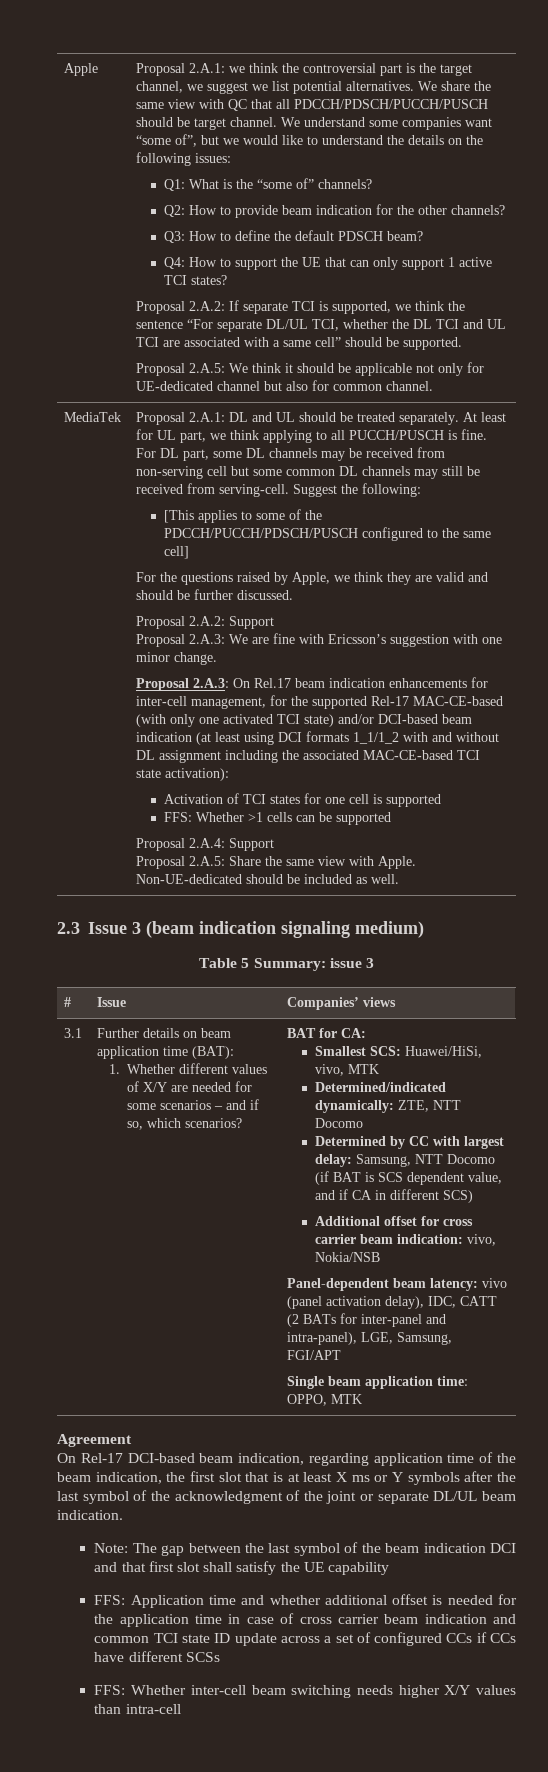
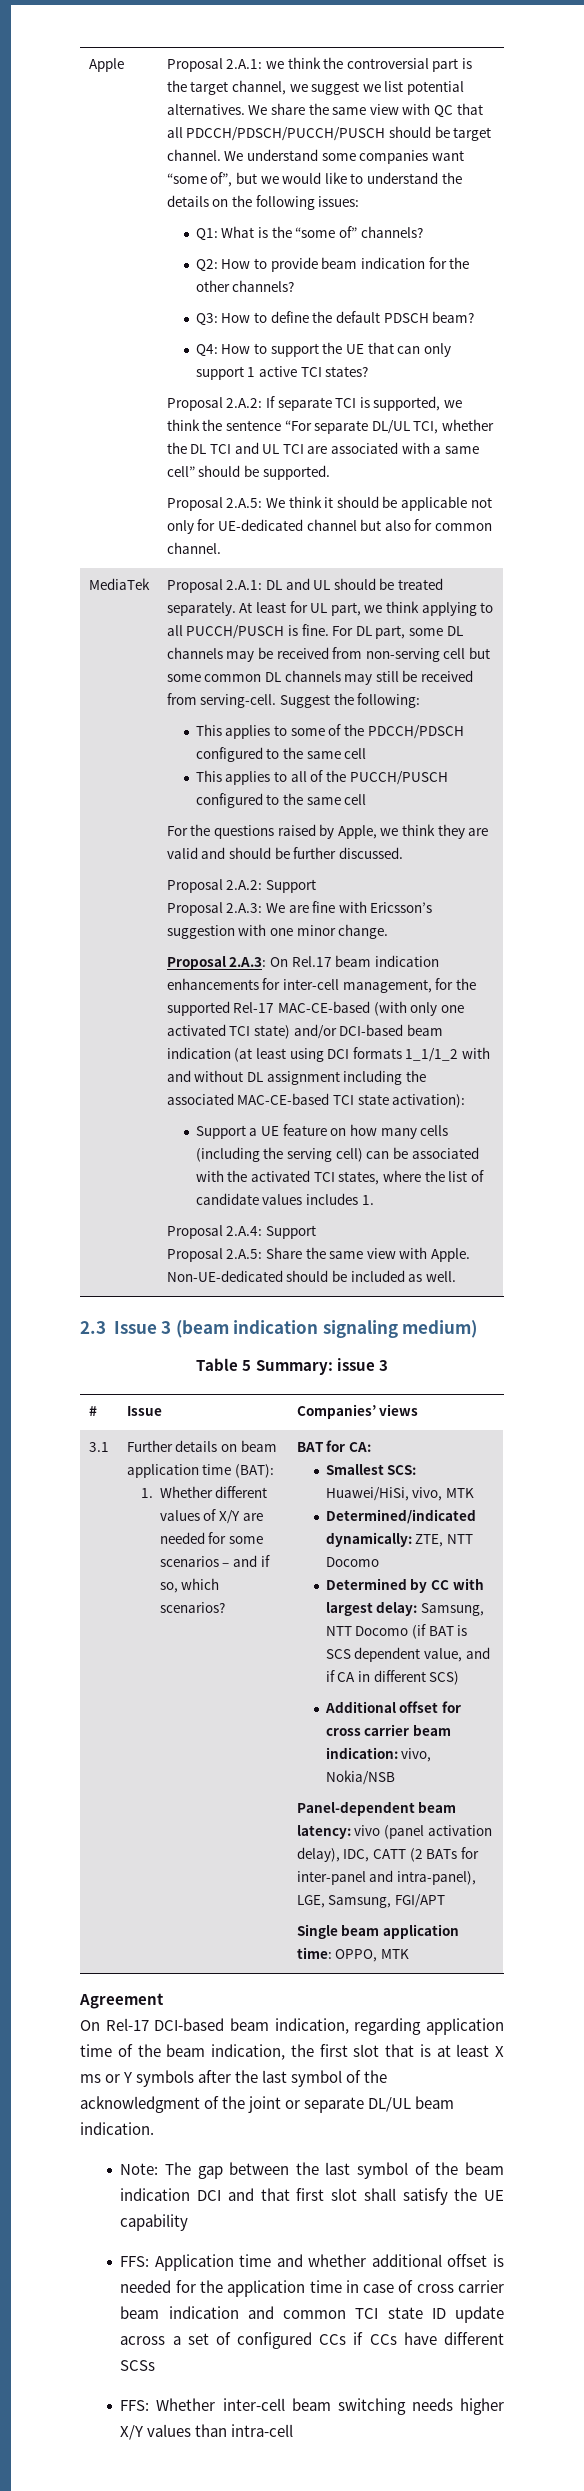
- [This applies to some of the PDCCH/PUCCH/PDSCH/PUSCH configured to the same cell]
+ This applies to some of the PDCCH/PDSCH configured to the same cell
+ This applies to all of the PUCCH/PUSCH configured to the same cell
- Activation of TCI states for one cell is supported
- FFS: Whether >1 cells can be supported
+ Support a UE feature on how many cells (including the serving cell) can be associated with the activated TCI states, where the list of candidate values includes 1.

